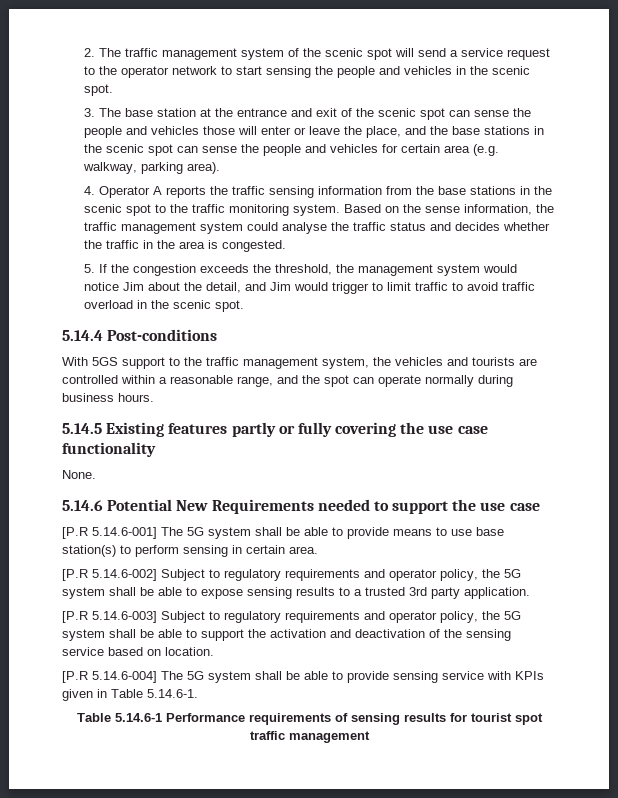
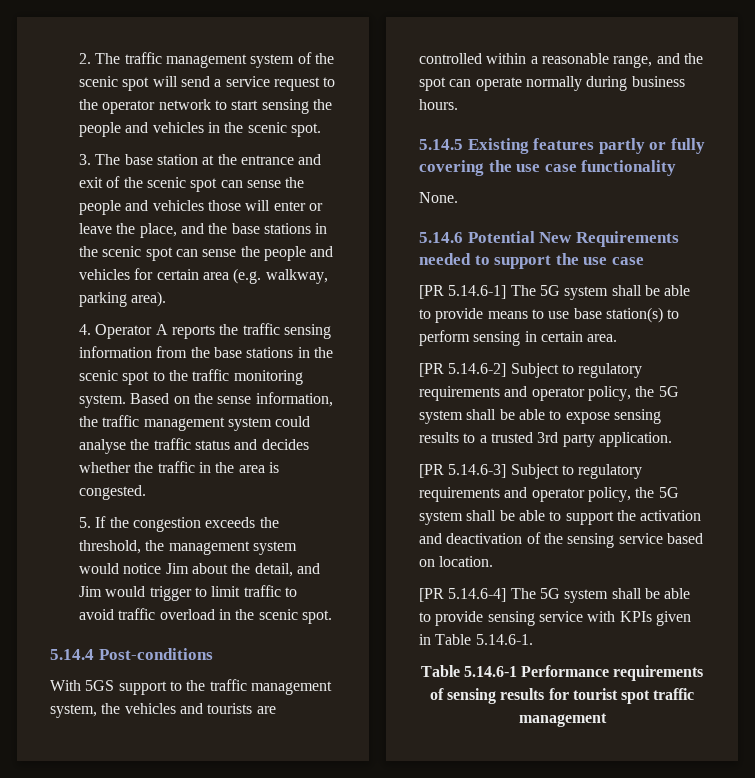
- [P.R 5.14.6-001] The 5G system shall be able to provide means to use base station(s) to perform sensing in certain area.
+ [PR 5.14.6-1] The 5G system shall be able to provide means to use base station(s) to perform sensing in certain area.
- [P.R 5.14.6-002] Subject to regulatory requirements and operator policy, the 5G system shall be able to expose sensing results to a trusted 3rd party application.
+ [PR 5.14.6-2] Subject to regulatory requirements and operator policy, the 5G system shall be able to expose sensing results to a trusted 3rd party application.
- [P.R 5.14.6-003] Subject to regulatory requirements and operator policy, the 5G system shall be able to support the activation and deactivation of the sensing service based on location.
+ [PR 5.14.6-3] Subject to regulatory requirements and operator policy, the 5G system shall be able to support the activation and deactivation of the sensing service based on location.
- [P.R 5.14.6-004] The 5G system shall be able to provide sensing service with KPIs given in Table 5.14.6-1.
+ [PR 5.14.6-4] The 5G system shall be able to provide sensing service with KPIs given in Table 5.14.6-1.

